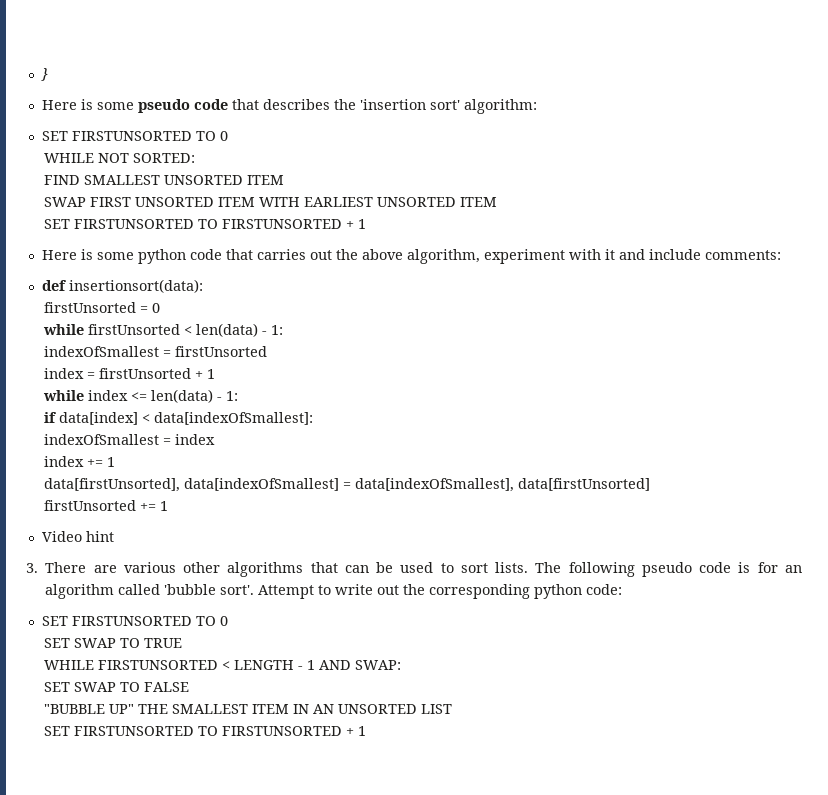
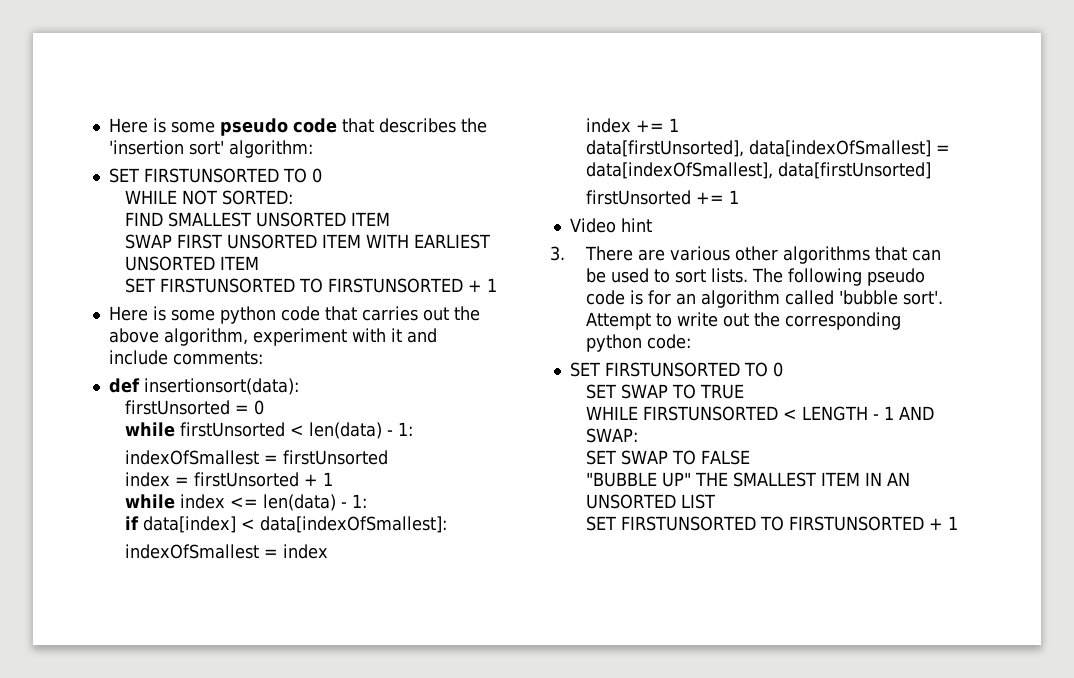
- }

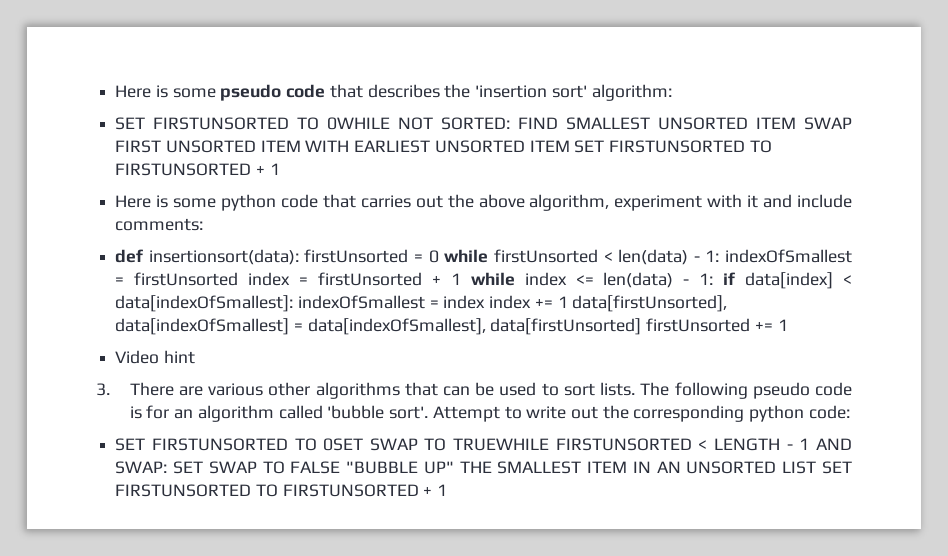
  Here is some pseudo code that describes the 'insertion sort' algorithm:
- SET FIRSTUNSORTED TO 0
- WHILE NOT SORTED:
- FIND SMALLEST UNSORTED ITEM
- SWAP FIRST UNSORTED ITEM WITH EARLIEST UNSORTED ITEM
- SET FIRSTUNSORTED TO FIRSTUNSORTED + 1
+ SET FIRSTUNSORTED TO 0WHILE NOT SORTED: FIND SMALLEST UNSORTED ITEM SWAP FIRST UNSORTED ITEM WITH EARLIEST UNSORTED ITEM SET FIRSTUNSORTED TO FIRSTUNSORTED + 1
- def insertionsort(data):
- firstUnsorted = 0
- while firstUnsorted < len(data) - 1:
- indexOfSmallest = firstUnsorted
- index = firstUnsorted + 1
- while index <= len(data) - 1:
- if data[index] < data[indexOfSmallest]:
- indexOfSmallest = index
- index += 1
- data[firstUnsorted], data[indexOfSmallest] = data[indexOfSmallest], data[firstUnsorted]
- firstUnsorted += 1
+ def insertionsort(data): firstUnsorted = 0 while firstUnsorted < len(data) - 1: indexOfSmallest = firstUnsorted index = firstUnsorted + 1 while index <= len(data) - 1: if data[index] < data[indexOfSmallest]: indexOfSmallest = index index += 1 data[firstUnsorted], data[indexOfSmallest] = data[indexOfSmallest], data[firstUnsorted] firstUnsorted += 1
  Attempt to write out the corresponding python code:
- SET FIRSTUNSORTED TO 0
- SET SWAP TO TRUE
- WHILE FIRSTUNSORTED < LENGTH - 1 AND SWAP:
- SET SWAP TO FALSE
- "BUBBLE UP" THE SMALLEST ITEM IN AN UNSORTED LIST
- SET FIRSTUNSORTED TO FIRSTUNSORTED + 1
+ SET FIRSTUNSORTED TO 0SET SWAP TO TRUEWHILE FIRSTUNSORTED < LENGTH - 1 AND SWAP: SET SWAP TO FALSE "BUBBLE UP" THE SMALLEST ITEM IN AN UNSORTED LIST SET FIRSTUNSORTED TO FIRSTUNSORTED + 1

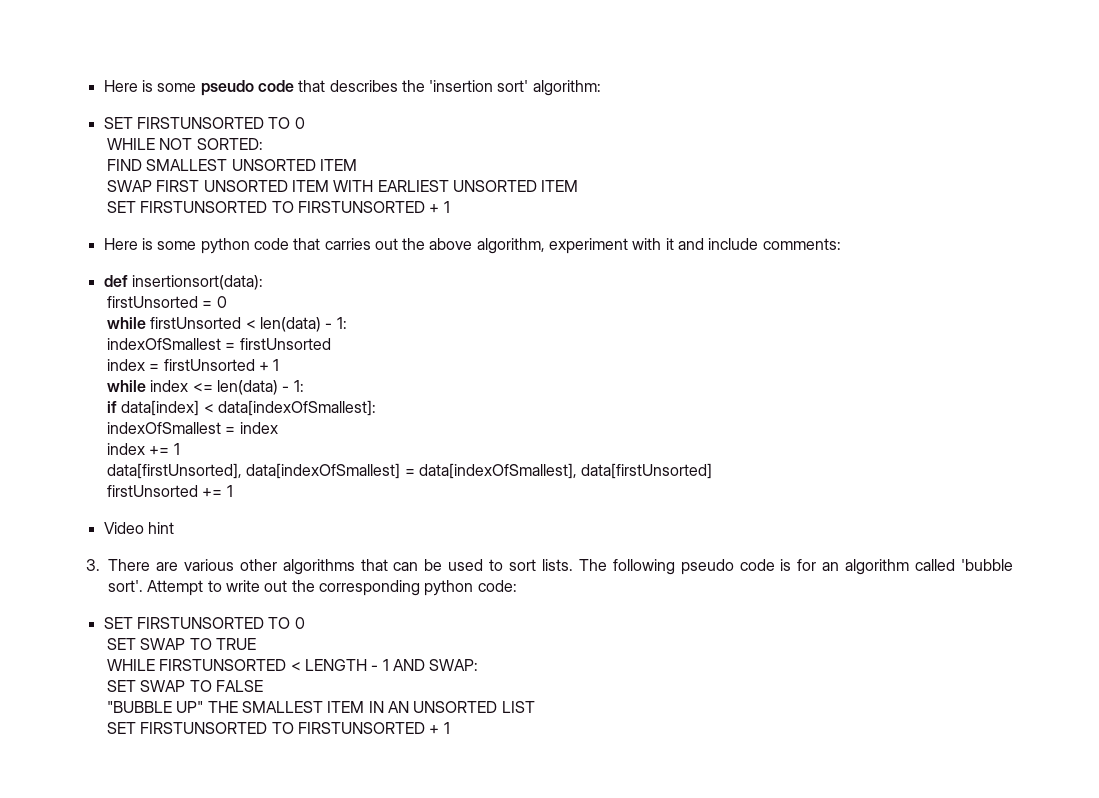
  Here is some pseudo code that describes the 'insertion sort' algorithm:
- SET FIRSTUNSORTED TO 0WHILE NOT SORTED: FIND SMALLEST UNSORTED ITEM SWAP FIRST UNSORTED ITEM WITH EARLIEST UNSORTED ITEM SET FIRSTUNSORTED TO FIRSTUNSORTED + 1
+ SET FIRSTUNSORTED TO 0
+ WHILE NOT SORTED:
+ FIND SMALLEST UNSORTED ITEM
+ SWAP FIRST UNSORTED ITEM WITH EARLIEST UNSORTED ITEM
+ SET FIRSTUNSORTED TO FIRSTUNSORTED + 1
- def insertionsort(data): firstUnsorted = 0 while firstUnsorted < len(data) - 1: indexOfSmallest = firstUnsorted index = firstUnsorted + 1 while index <= len(data) - 1: if data[index] < data[indexOfSmallest]: indexOfSmallest = index index += 1 data[firstUnsorted], data[indexOfSmallest] = data[indexOfSmallest], data[firstUnsorted] firstUnsorted += 1
+ def insertionsort(data):
+ firstUnsorted = 0
+ while firstUnsorted < len(data) - 1:
+ indexOfSmallest = firstUnsorted
+ index = firstUnsorted + 1
+ while index <= len(data) - 1:
+ if data[index] < data[indexOfSmallest]:
+ indexOfSmallest = index
+ index += 1
+ data[firstUnsorted], data[indexOfSmallest] = data[indexOfSmallest], data[firstUnsorted]
+ firstUnsorted += 1
  Attempt to write out the corresponding python code:
- SET FIRSTUNSORTED TO 0SET SWAP TO TRUEWHILE FIRSTUNSORTED < LENGTH - 1 AND SWAP: SET SWAP TO FALSE "BUBBLE UP" THE SMALLEST ITEM IN AN UNSORTED LIST SET FIRSTUNSORTED TO FIRSTUNSORTED + 1
+ SET FIRSTUNSORTED TO 0
+ SET SWAP TO TRUE
+ WHILE FIRSTUNSORTED < LENGTH - 1 AND SWAP:
+ SET SWAP TO FALSE
+ "BUBBLE UP" THE SMALLEST ITEM IN AN UNSORTED LIST
+ SET FIRSTUNSORTED TO FIRSTUNSORTED + 1

